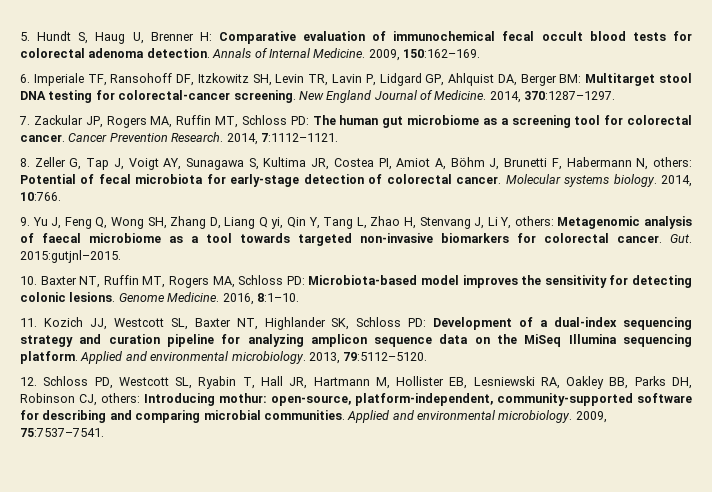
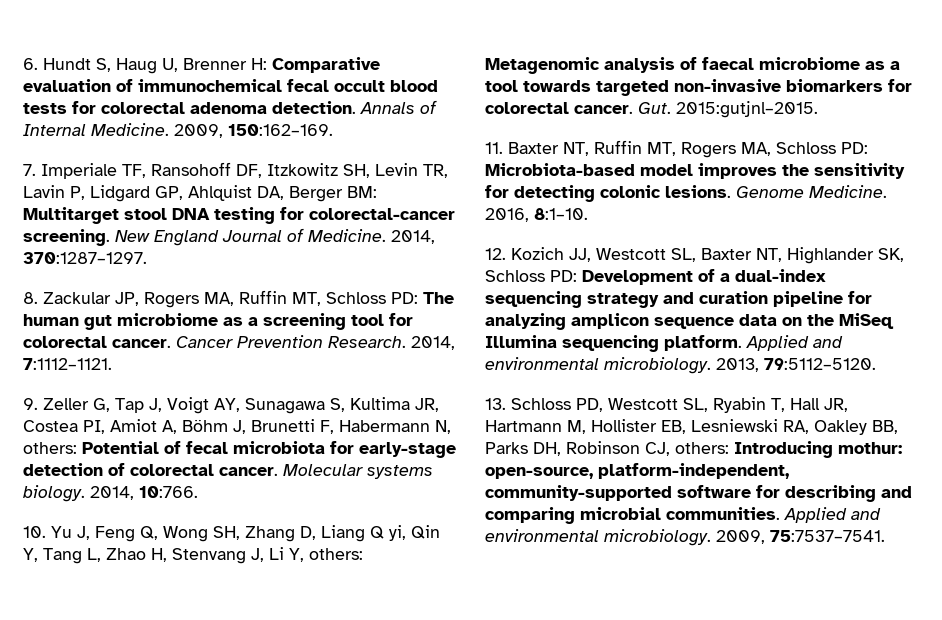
- 5. Hundt S, Haug U, Brenner H: Comparative evaluation of immunochemical fecal occult blood tests for colorectal adenoma detection.
+ 6. Hundt S, Haug U, Brenner H: Comparative evaluation of immunochemical fecal occult blood tests for colorectal adenoma detection.
- 6. Imperiale TF, Ransohoff DF, Itzkowitz SH, Levin TR, Lavin P, Lidgard GP, Ahlquist DA, Berger BM: Multitarget stool DNA testing for colorectal-cancer screening.
+ 7. Imperiale TF, Ransohoff DF, Itzkowitz SH, Levin TR, Lavin P, Lidgard GP, Ahlquist DA, Berger BM: Multitarget stool DNA testing for colorectal-cancer screening.
- 7. Zackular JP, Rogers MA, Ruffin MT, Schloss PD: The human gut microbiome as a screening tool for colorectal cancer.
+ 8. Zackular JP, Rogers MA, Ruffin MT, Schloss PD: The human gut microbiome as a screening tool for colorectal cancer.
- 8. Zeller G, Tap J, Voigt AY, Sunagawa S, Kultima JR, Costea PI, Amiot A, Böhm J, Brunetti F, Habermann N, others: Potential of fecal microbiota for early-stage detection of colorectal cancer.
+ 9. Zeller G, Tap J, Voigt AY, Sunagawa S, Kultima JR, Costea PI, Amiot A, Böhm J, Brunetti F, Habermann N, others: Potential of fecal microbiota for early-stage detection of colorectal cancer.
- 9. Yu J, Feng Q, Wong SH, Zhang D, Liang Q yi, Qin Y, Tang L, Zhao H, Stenvang J, Li Y, others: Metagenomic analysis of faecal microbiome as a tool towards targeted non-invasive biomarkers for colorectal cancer.
+ 10. Yu J, Feng Q, Wong SH, Zhang D, Liang Q yi, Qin Y, Tang L, Zhao H, Stenvang J, Li Y, others: Metagenomic analysis of faecal microbiome as a tool towards targeted non-invasive biomarkers for colorectal cancer.
- 10. Baxter NT, Ruffin MT, Rogers MA, Schloss PD: Microbiota-based model improves the sensitivity for detecting colonic lesions.
+ 11. Baxter NT, Ruffin MT, Rogers MA, Schloss PD: Microbiota-based model improves the sensitivity for detecting colonic lesions.
- 11. Kozich JJ, Westcott SL, Baxter NT, Highlander SK, Schloss PD: Development of a dual-index sequencing strategy and curation pipeline for analyzing amplicon sequence data on the MiSeq Illumina sequencing platform.
+ 12. Kozich JJ, Westcott SL, Baxter NT, Highlander SK, Schloss PD: Development of a dual-index sequencing strategy and curation pipeline for analyzing amplicon sequence data on the MiSeq Illumina sequencing platform.
- 12. Schloss PD, Westcott SL, Ryabin T, Hall JR, Hartmann M, Hollister EB, Lesniewski RA, Oakley BB, Parks DH, Robinson CJ, others: Introducing mothur: open-source, platform-independent, community-supported software for describing and comparing microbial communities.
+ 13. Schloss PD, Westcott SL, Ryabin T, Hall JR, Hartmann M, Hollister EB, Lesniewski RA, Oakley BB, Parks DH, Robinson CJ, others: Introducing mothur: open-source, platform-independent, community-supported software for describing and comparing microbial communities.

